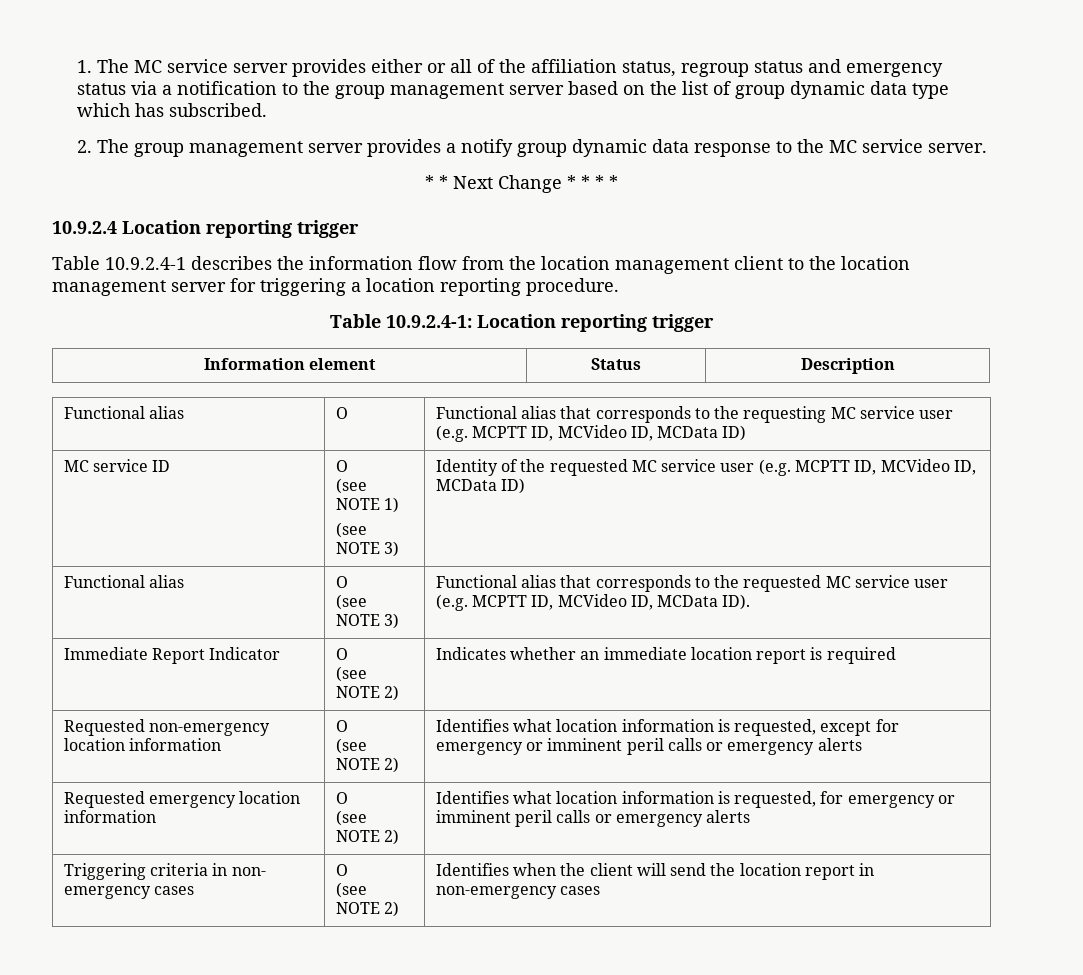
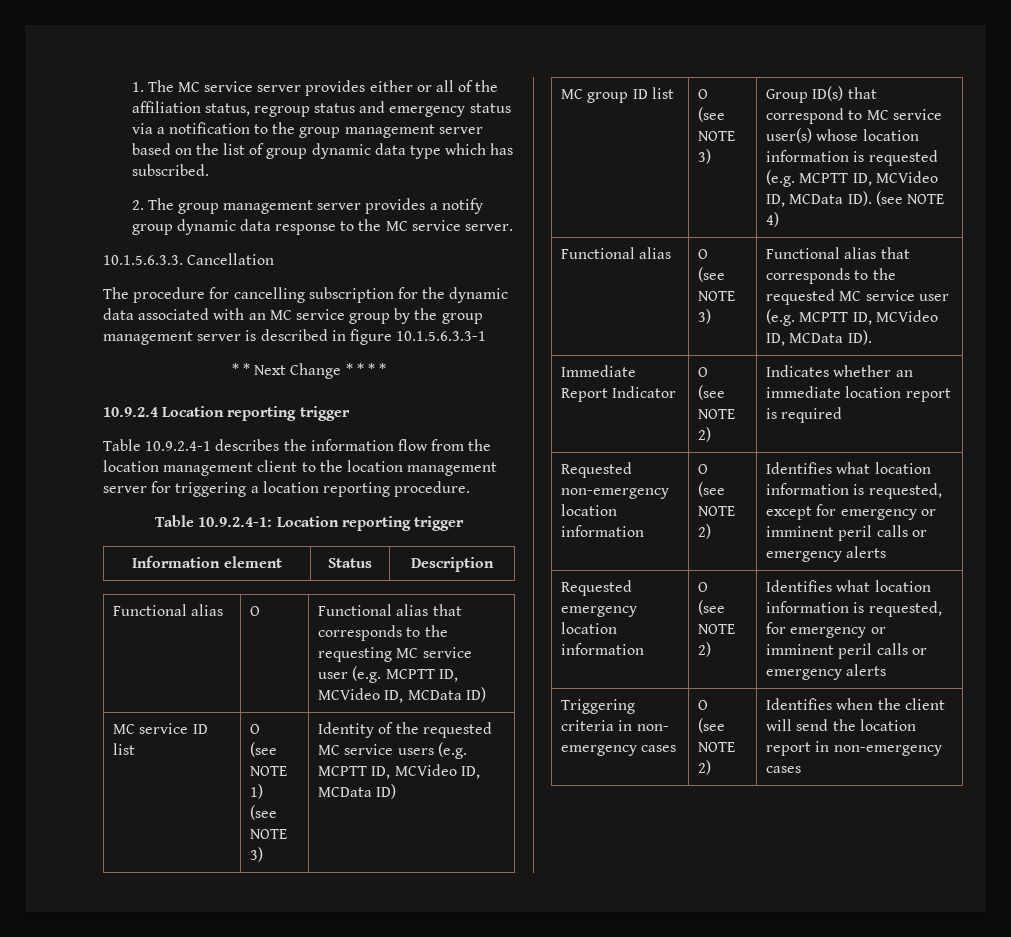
+ 10.1.5.6.3.3. Cancellation
+ The procedure for cancelling subscription for the dynamic data associated with an MC service group by the group management server is described in figure 10.1.5.6.3.3-1
- MC service ID | O
+ MC service ID list | O
  (see NOTE 1)
- (see NOTE 3) | Identity of the requested MC service user (e.g. MCPTT ID, MCVideo ID, MCData ID)
+ (see NOTE 3) | Identity of the requested MC service users (e.g. MCPTT ID, MCVideo ID, MCData ID)
+ MC group ID list | O
+ (see NOTE 3) | Group ID(s) that correspond to MC service user(s) whose location information is requested (e.g. MCPTT ID, MCVideo ID, MCData ID). (see NOTE 4)

